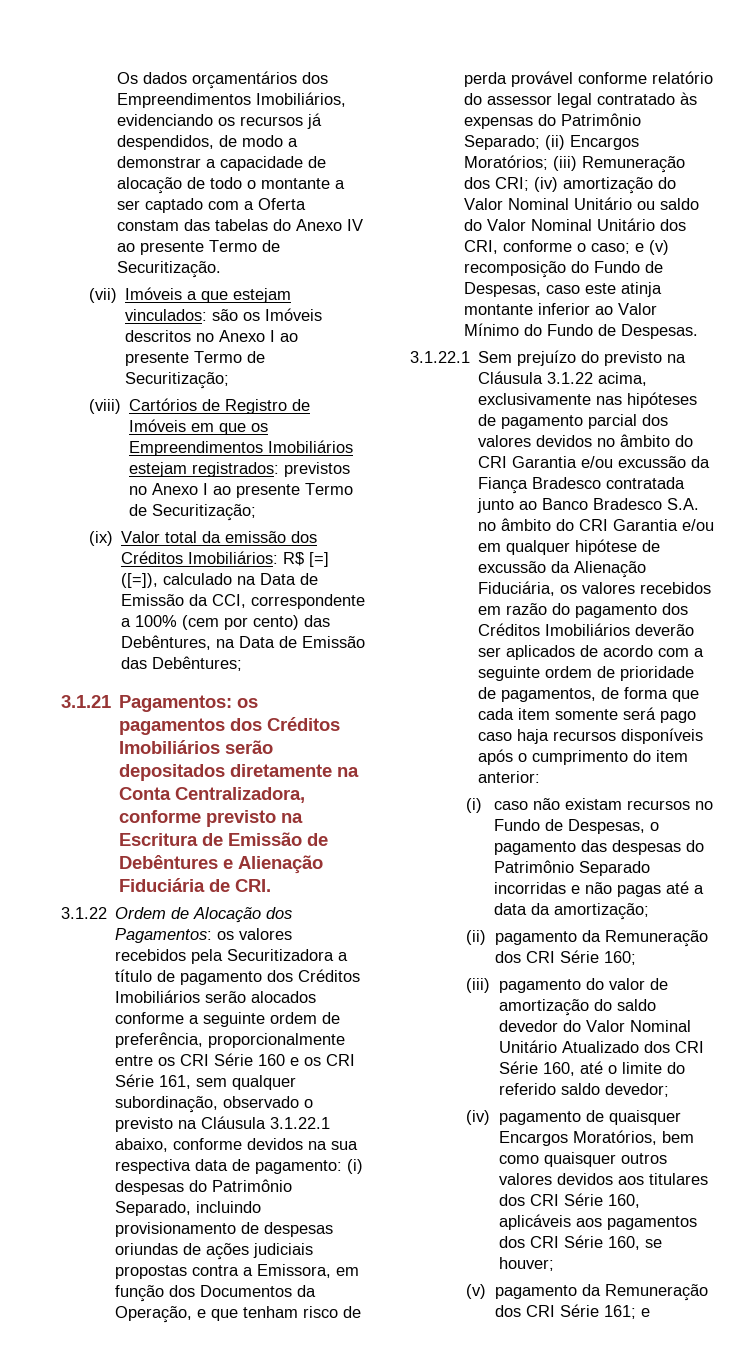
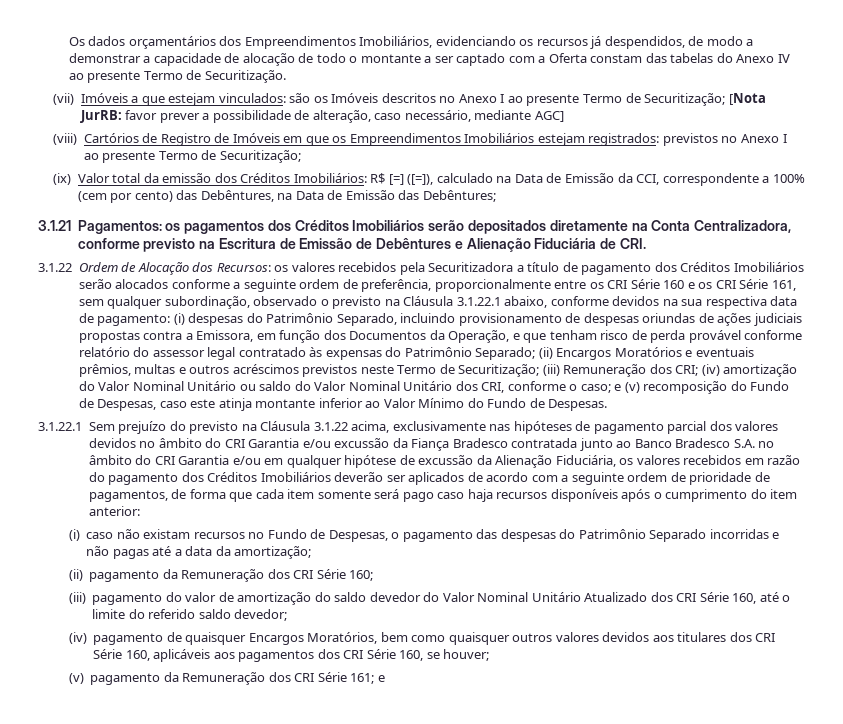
- (vii) Imóveis a que estejam vinculados: são os Imóveis descritos no Anexo I ao presente Termo de Securitização;
+ (vii) Imóveis a que estejam vinculados: são os Imóveis descritos no Anexo I ao presente Termo de Securitização; [Nota JurRB: favor prever a possibilidade de alteração, caso necessário, mediante AGC]
- 3.1.22 Ordem de Alocação dos Pagamentos:
+ 3.1.22 Ordem de Alocação dos Recursos:
- (ii) Encargos Moratórios;
+ (ii) Encargos Moratórios e eventuais prêmios, multas e outros acréscimos previstos neste Termo de Securitização;

